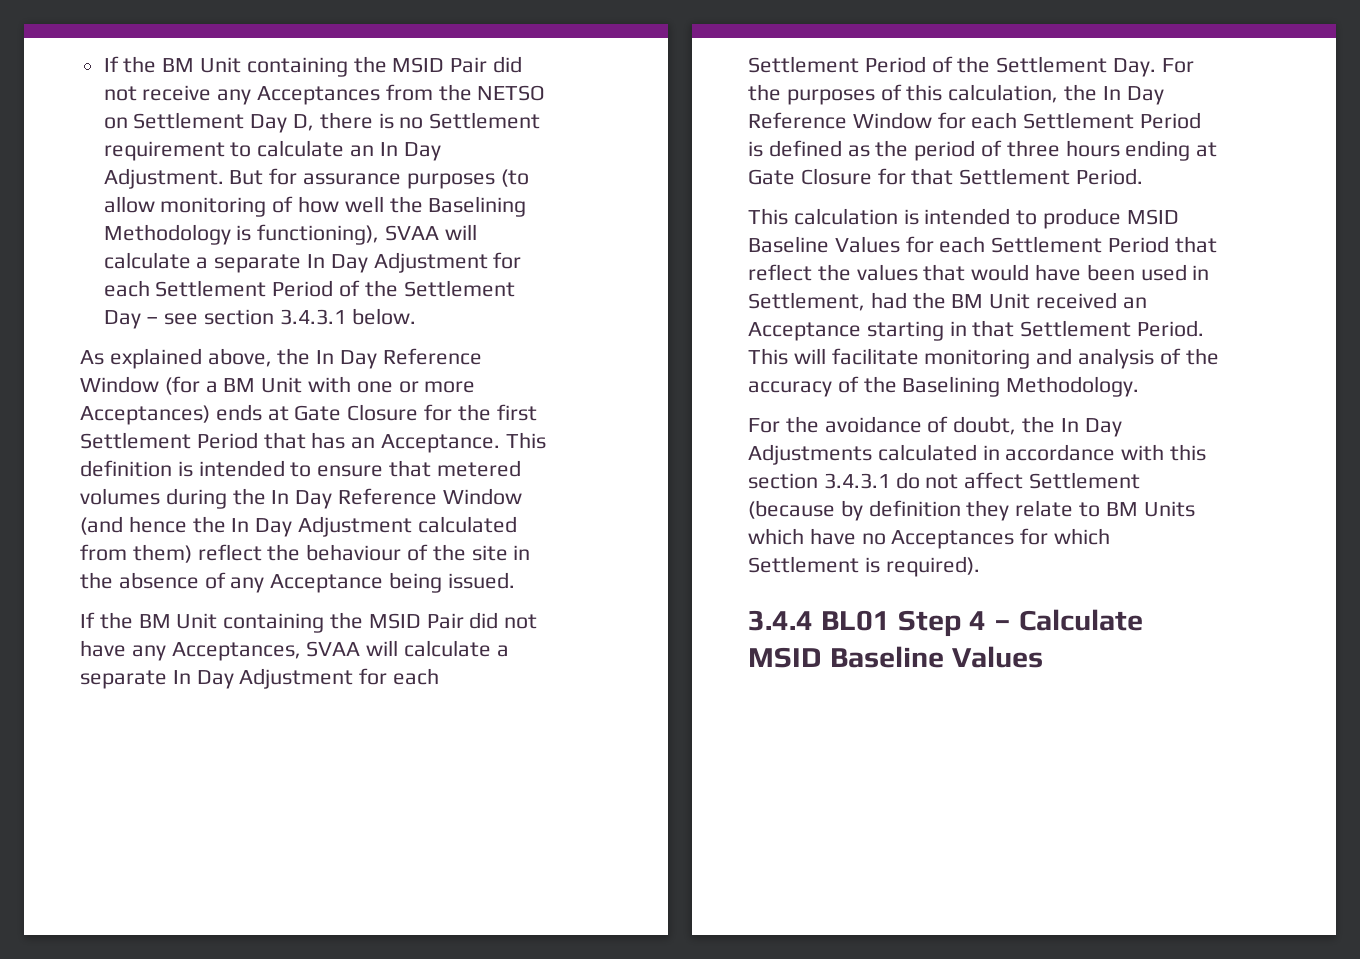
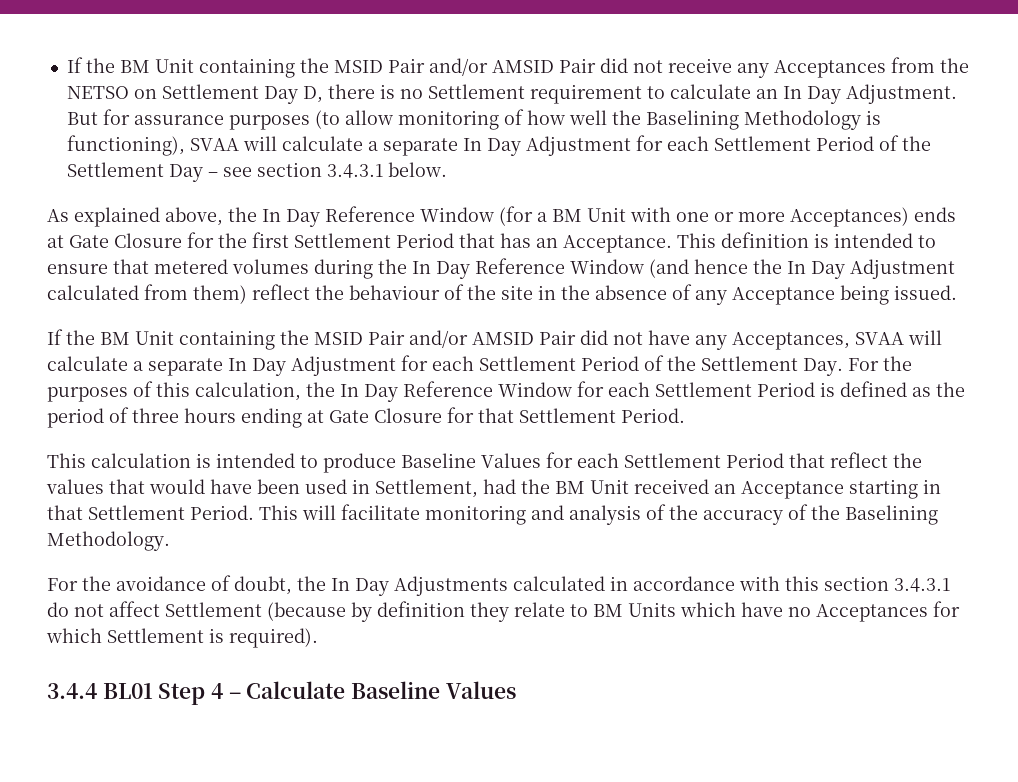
- If the BM Unit containing the MSID Pair did not receive any Acceptances from the NETSO on Settlement Day D, there is no Settlement requirement to calculate an In Day Adjustment.
+ If the BM Unit containing the MSID Pair and/or AMSID Pair did not receive any Acceptances from the NETSO on Settlement Day D, there is no Settlement requirement to calculate an In Day Adjustment.
- If the BM Unit containing the MSID Pair did not have any Acceptances, SVAA will calculate a separate In Day Adjustment for each Settlement Period of the Settlement Day. For the purposes of this calculation, the In Day Reference Window for each Settlement Period is defined as the period of three hours ending at Gate Closure for that Settlement Period.
+ If the BM Unit containing the MSID Pair and/or AMSID Pair did not have any Acceptances, SVAA will calculate a separate In Day Adjustment for each Settlement Period of the Settlement Day. For the purposes of this calculation, the In Day Reference Window for each Settlement Period is defined as the period of three hours ending at Gate Closure for that Settlement Period.
- This calculation is intended to produce MSID Baseline Values for each Settlement Period that reflect the values that would have been used in Settlement, had the BM Unit received an Acceptance starting in that Settlement Period.
+ This calculation is intended to produce Baseline Values for each Settlement Period that reflect the values that would have been used in Settlement, had the BM Unit received an Acceptance starting in that Settlement Period.
- 3.4.4 BL01 Step 4 – Calculate MSID Baseline Values
+ 3.4.4 BL01 Step 4 – Calculate Baseline Values

